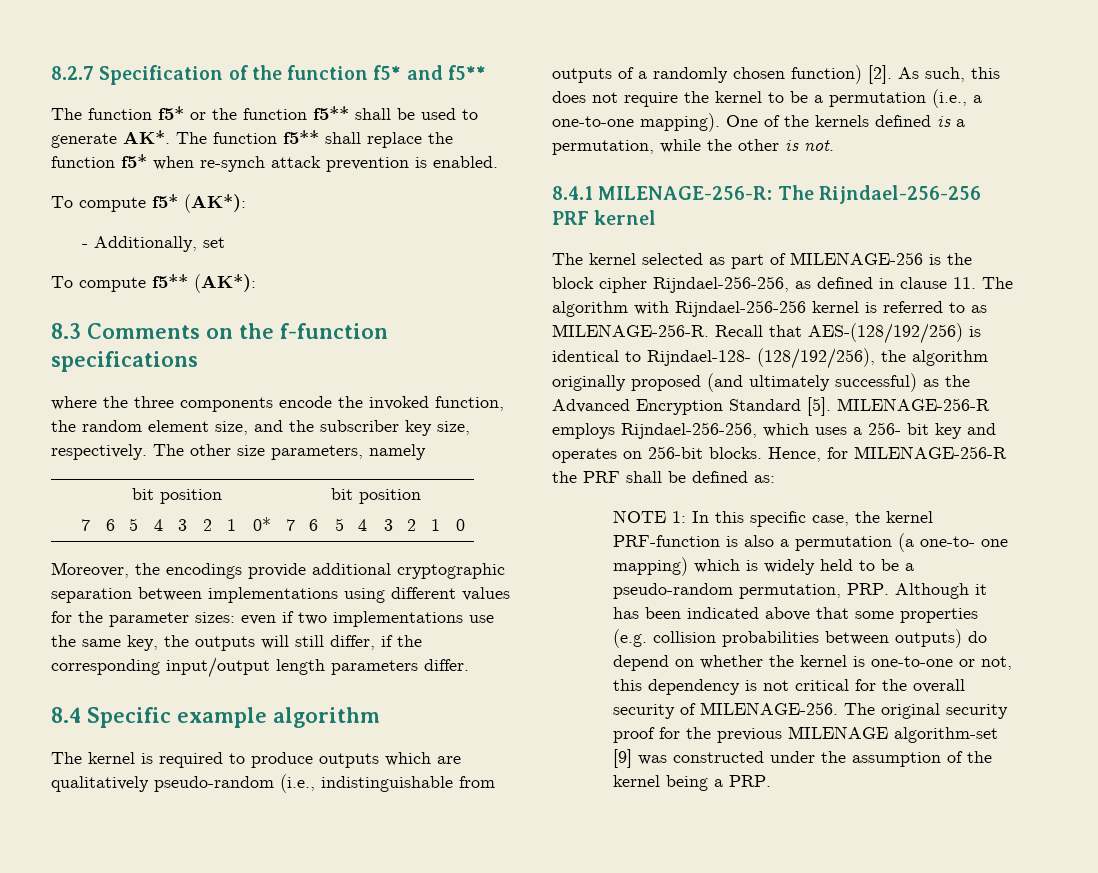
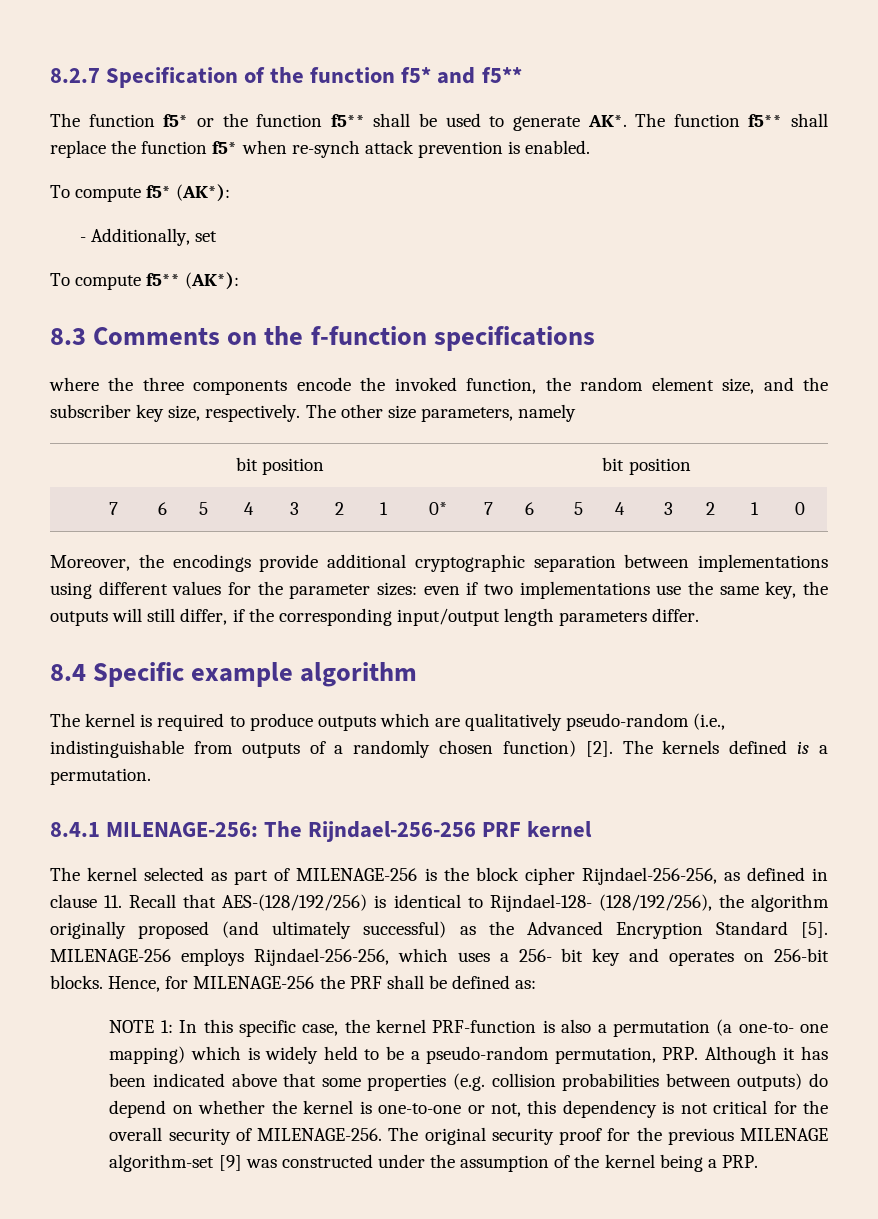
- As such, this does not require the kernel to be a permutation (i.e., a one-to-one mapping). One of the kernels defined is a permutation, while the other is not.
+ The kernels defined is a permutation.
- 8.4.1 MILENAGE-256-R: The Rijndael-256-256 PRF kernel
+ 8.4.1 MILENAGE-256: The Rijndael-256-256 PRF kernel
- The kernel selected as part of MILENAGE-256 is the block cipher Rijndael-256-256, as defined in clause 11. The algorithm with Rijndael-256-256 kernel is referred to as MILENAGE-256-R. Recall that AES-(128/192/256) is identical to Rijndael-128- (128/192/256), the algorithm originally proposed (and ultimately successful) as the Advanced Encryption Standard [5].
+ The kernel selected as part of MILENAGE-256 is the block cipher Rijndael-256-256, as defined in clause 11. Recall that AES-(128/192/256) is identical to Rijndael-128- (128/192/256), the algorithm originally proposed (and ultimately successful) as the Advanced Encryption Standard [5].
- MILENAGE-256-R employs Rijndael-256-256, which uses a 256- bit key and operates on 256-bit blocks.
+ MILENAGE-256 employs Rijndael-256-256, which uses a 256- bit key and operates on 256-bit blocks.
- Hence, for MILENAGE-256-R the PRF shall be defined as:
+ Hence, for MILENAGE-256 the PRF shall be defined as:

